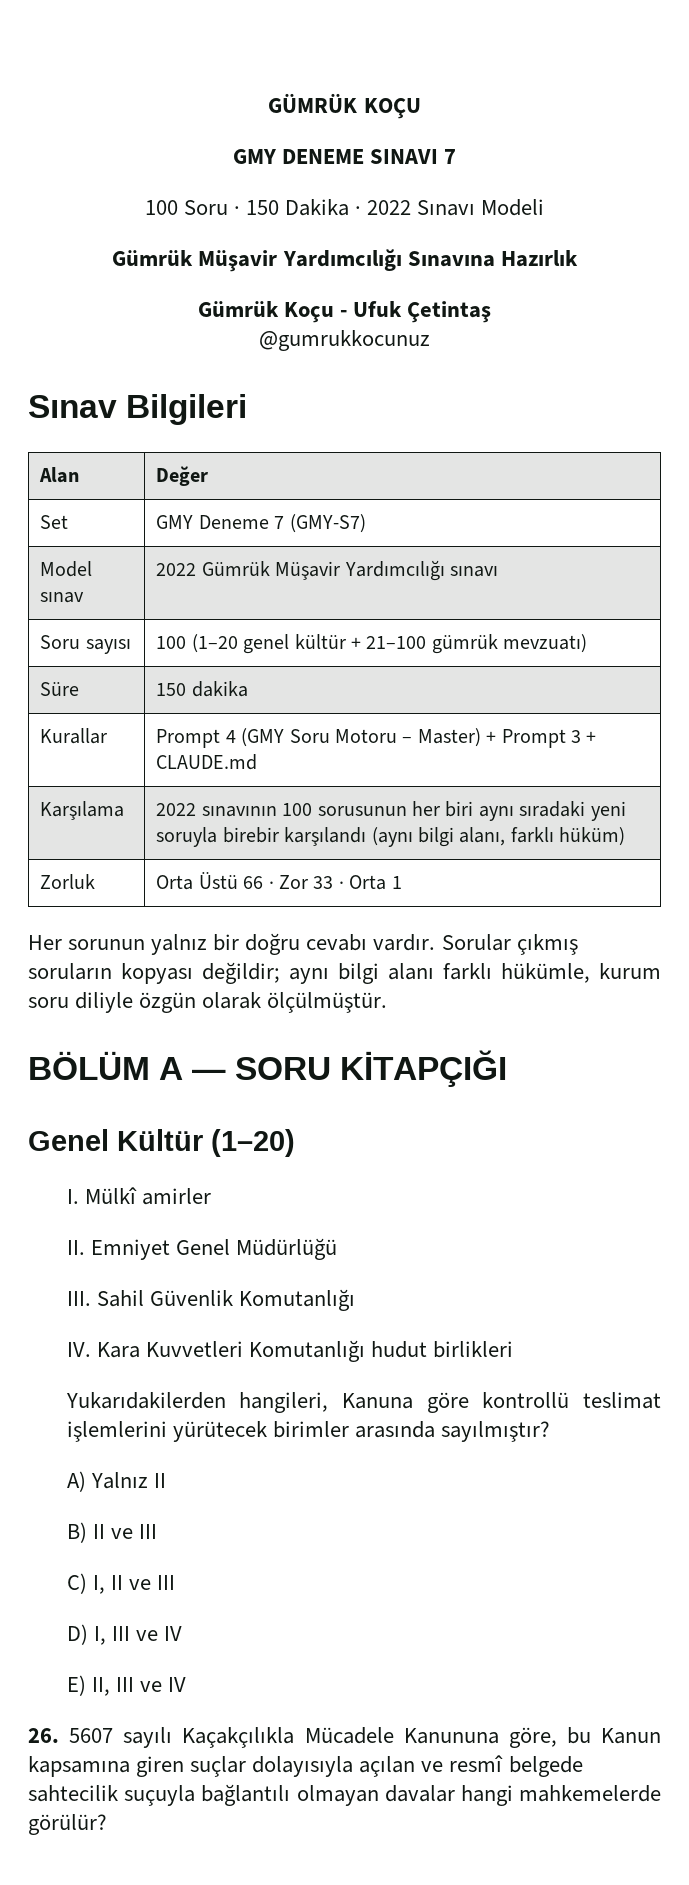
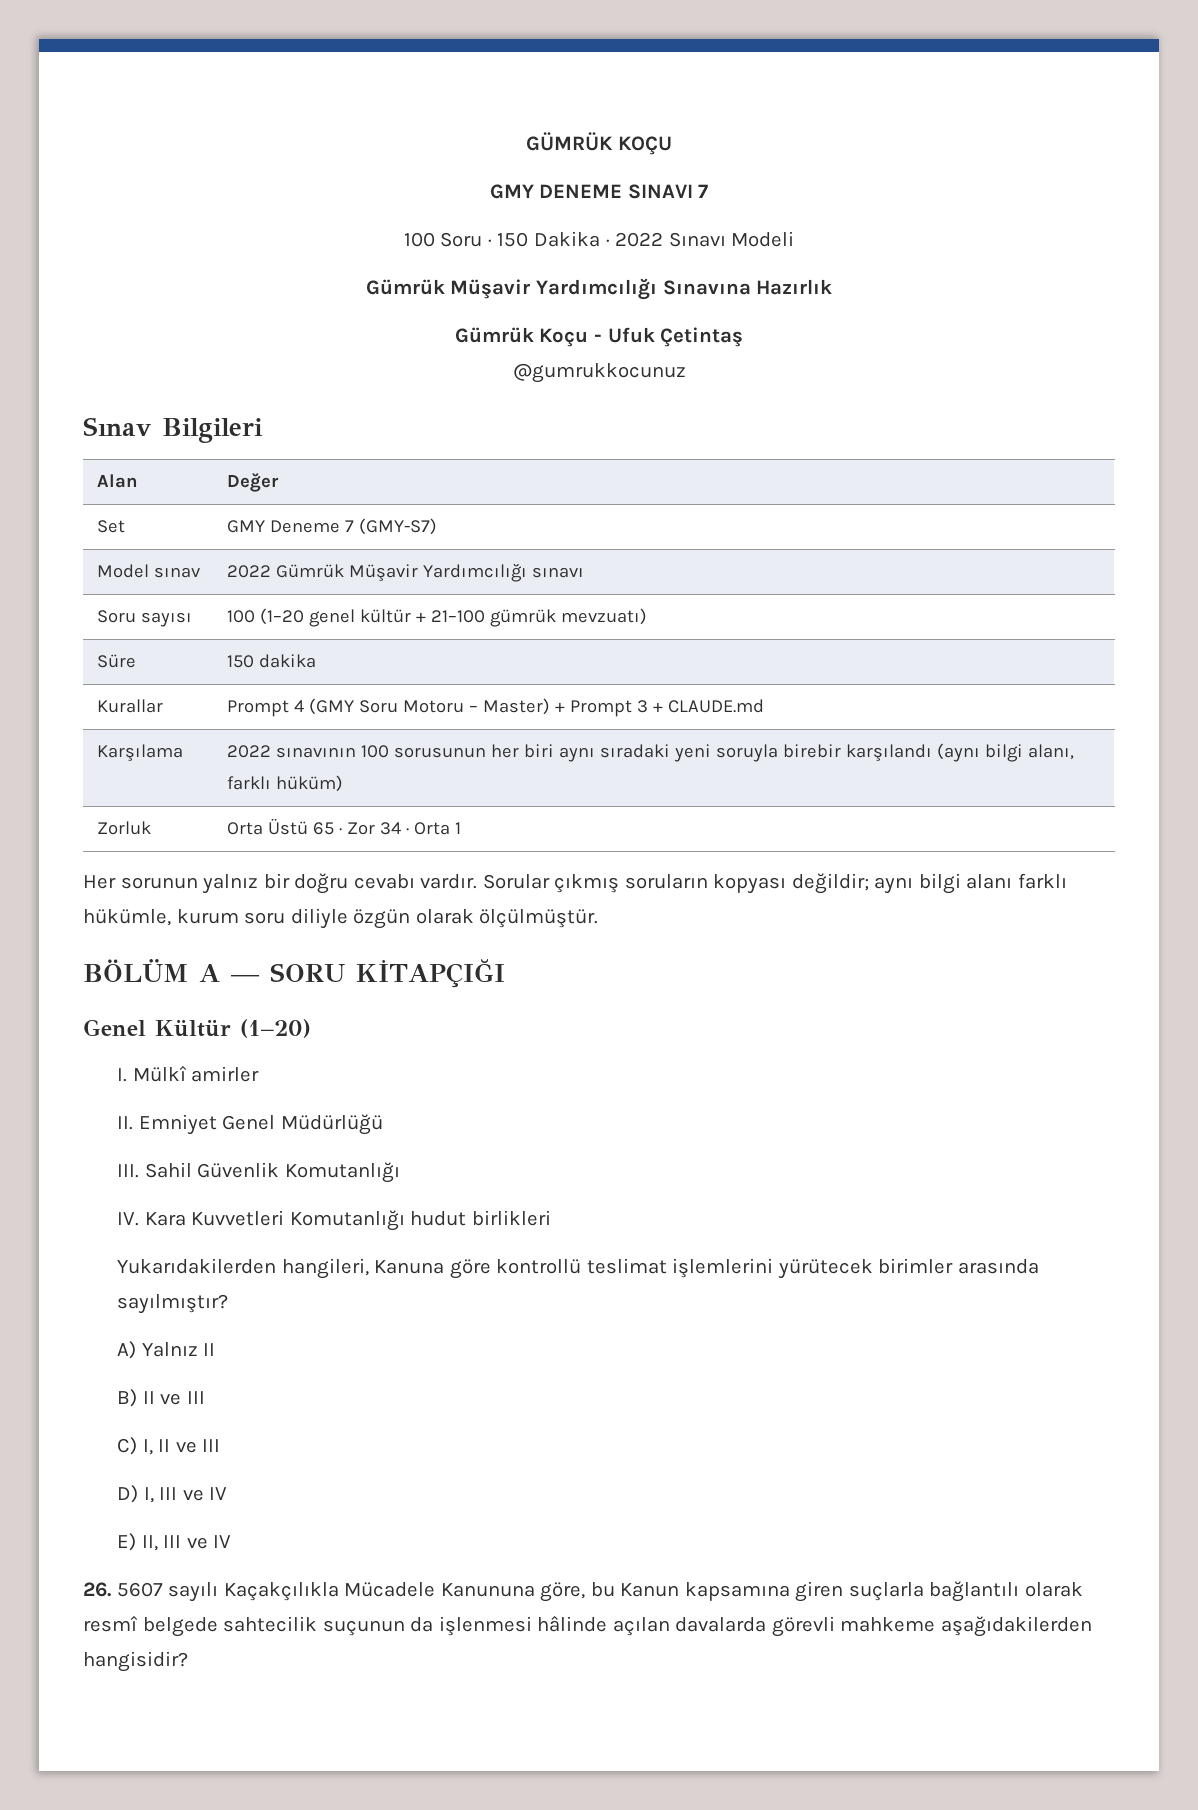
- Zorluk | Orta Üstü 66 · Zor 33 · Orta 1
+ Zorluk | Orta Üstü 65 · Zor 34 · Orta 1
- 26. 5607 sayılı Kaçakçılıkla Mücadele Kanununa göre, bu Kanun kapsamına giren suçlar dolayısıyla açılan ve resmî belgede sahtecilik suçuyla bağlantılı olmayan davalar hangi mahkemelerde görülür?
+ 26. 5607 sayılı Kaçakçılıkla Mücadele Kanununa göre, bu Kanun kapsamına giren suçlarla bağlantılı olarak resmî belgede sahtecilik suçunun da işlenmesi hâlinde açılan davalarda görevli mahkeme aşağıdakilerden hangisidir?

